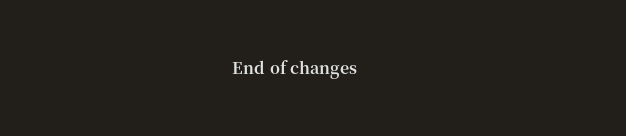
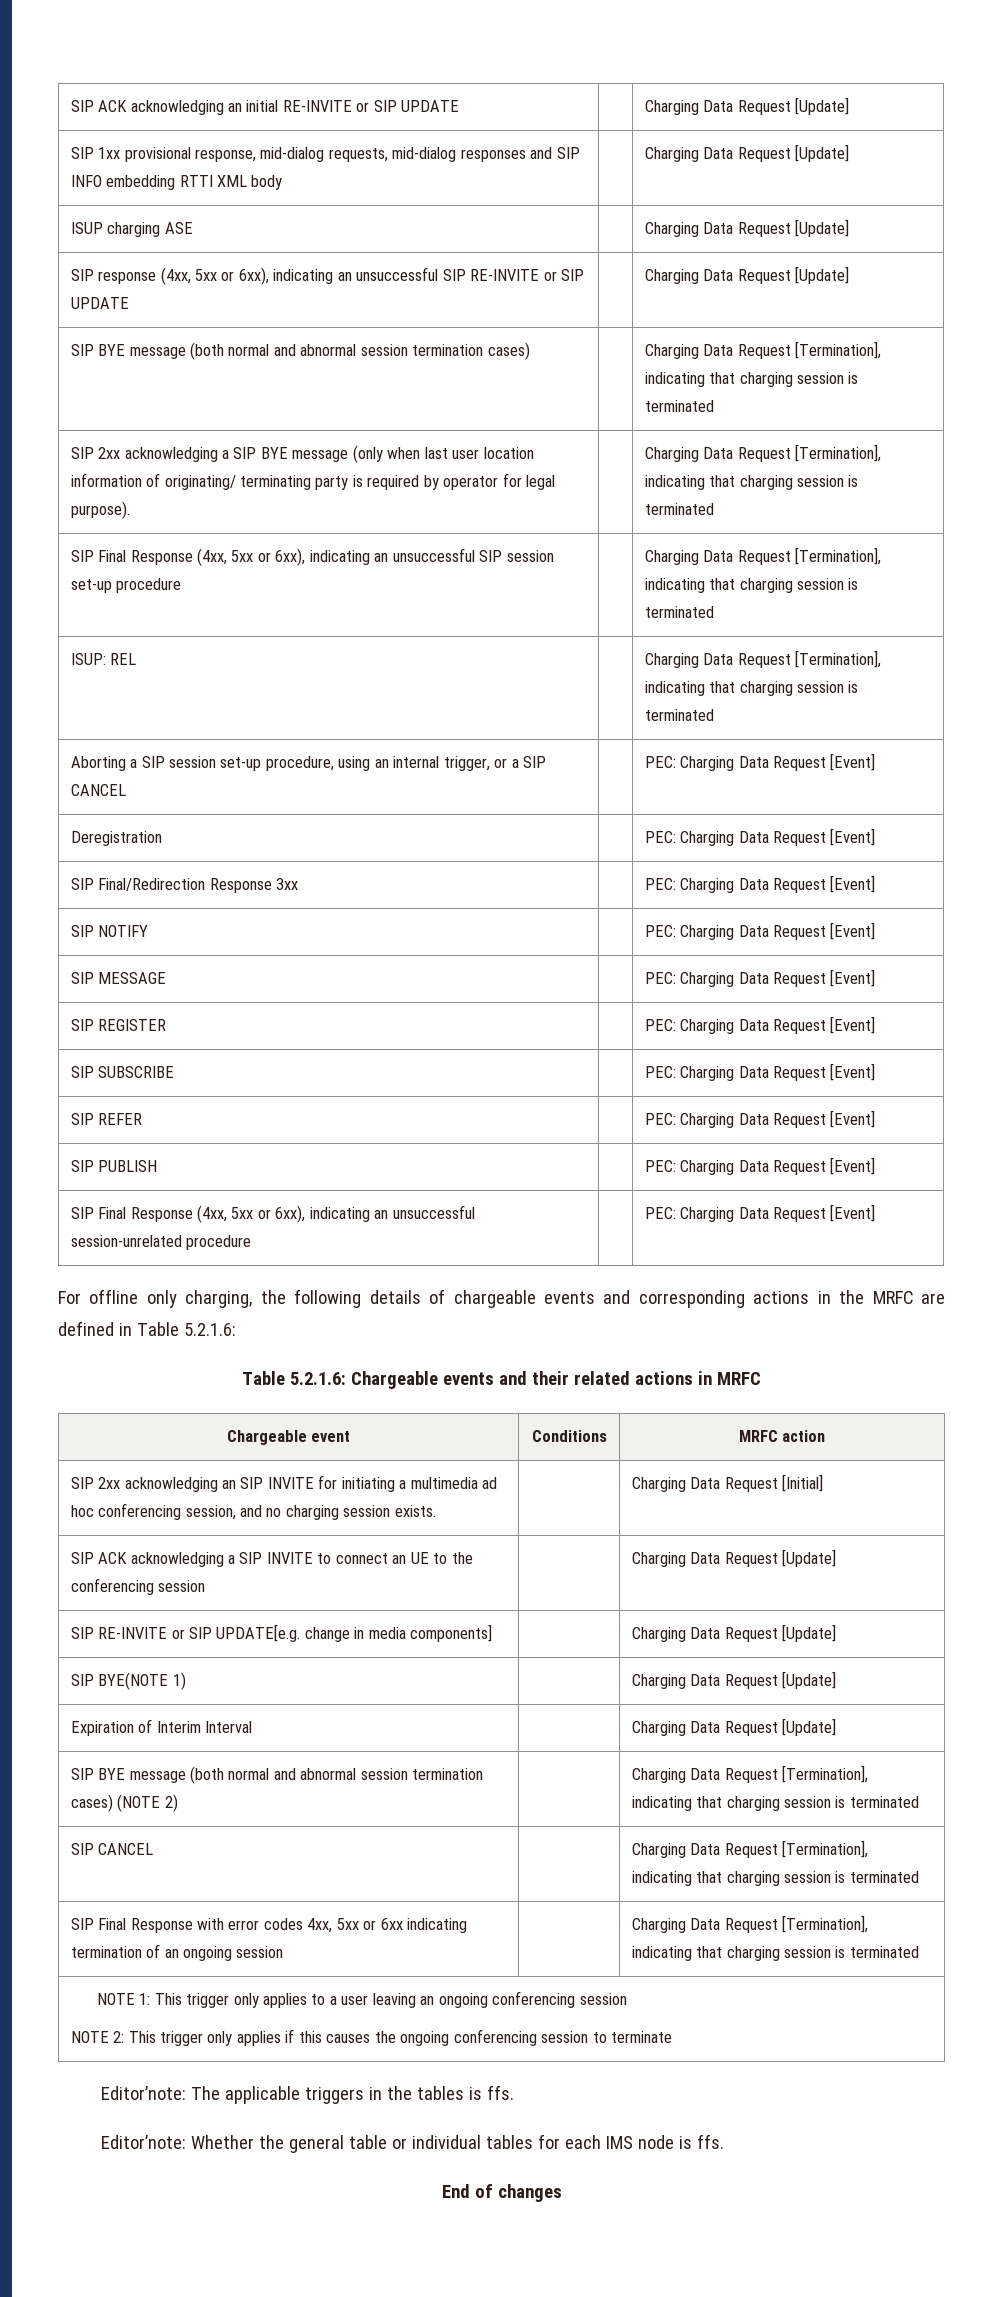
+ SIP ACK acknowledging an initial RE-INVITE or SIP UPDATE | | Charging Data Request [Update]
+ SIP 1xx provisional response, mid-dialog requests, mid-dialog responses and SIP INFO embedding RTTI XML body | | Charging Data Request [Update]
+ ISUP charging ASE | | Charging Data Request [Update]
+ SIP response (4xx, 5xx or 6xx), indicating an unsuccessful SIP RE-INVITE or SIP UPDATE | | Charging Data Request [Update]
+ SIP BYE message (both normal and abnormal session termination cases) | | Charging Data Request [Termination], indicating that charging session is terminated
+ SIP 2xx acknowledging a SIP BYE message (only when last user location information of originating/ terminating party is required by operator for legal purpose). | | Charging Data Request [Termination], indicating that charging session is terminated
+ SIP Final Response (4xx, 5xx or 6xx), indicating an unsuccessful SIP session set-up procedure | | Charging Data Request [Termination], indicating that charging session is terminated
+ ISUP: REL | | Charging Data Request [Termination], indicating that charging session is terminated
+ Aborting a SIP session set-up procedure, using an internal trigger, or a SIP CANCEL | | PEC: Charging Data Request [Event]
+ Deregistration | | PEC: Charging Data Request [Event]
+ SIP Final/Redirection Response 3xx | | PEC: Charging Data Request [Event]
+ SIP NOTIFY | | PEC: Charging Data Request [Event]
+ SIP MESSAGE | | PEC: Charging Data Request [Event]
+ SIP REGISTER | | PEC: Charging Data Request [Event]
+ SIP SUBSCRIBE | | PEC: Charging Data Request [Event]
+ SIP REFER | | PEC: Charging Data Request [Event]
+ SIP PUBLISH | | PEC: Charging Data Request [Event]
+ SIP Final Response (4xx, 5xx or 6xx), indicating an unsuccessful session-unrelated procedure | | PEC: Charging Data Request [Event]
+ For offline only charging, the following details of chargeable events and corresponding actions in the MRFC are defined in Table 5.2.1.6:
+ Table 5.2.1.6: Chargeable events and their related actions in MRFC
+ Chargeable event | Conditions | MRFC action
+ SIP 2xx acknowledging an SIP INVITE for initiating a multimedia ad hoc conferencing session, and no charging session exists. | | Charging Data Request [Initial]
+ SIP ACK acknowledging a SIP INVITE to connect an UE to the conferencing session | | Charging Data Request [Update]
+ SIP RE-INVITE or SIP UPDATE[e.g. change in media components] | | Charging Data Request [Update]
+ SIP BYE(NOTE 1) | | Charging Data Request [Update]
+ Expiration of Interim Interval | | Charging Data Request [Update]
+ SIP BYE message (both normal and abnormal session termination cases) (NOTE 2) | | Charging Data Request [Termination], indicating that charging session is terminated
+ SIP CANCEL | | Charging Data Request [Termination], indicating that charging session is terminated
+ SIP Final Response with error codes 4xx, 5xx or 6xx indicating termination of an ongoing session | | Charging Data Request [Termination], indicating that charging session is terminated
+ NOTE 1: This trigger only applies to a user leaving an ongoing conferencing session
+ NOTE 2: This trigger only applies if this causes the ongoing conferencing session to terminate
+ Editor’note: The applicable triggers in the tables is ffs.
+ Editor’note: Whether the general table or individual tables for each IMS node is ffs.

